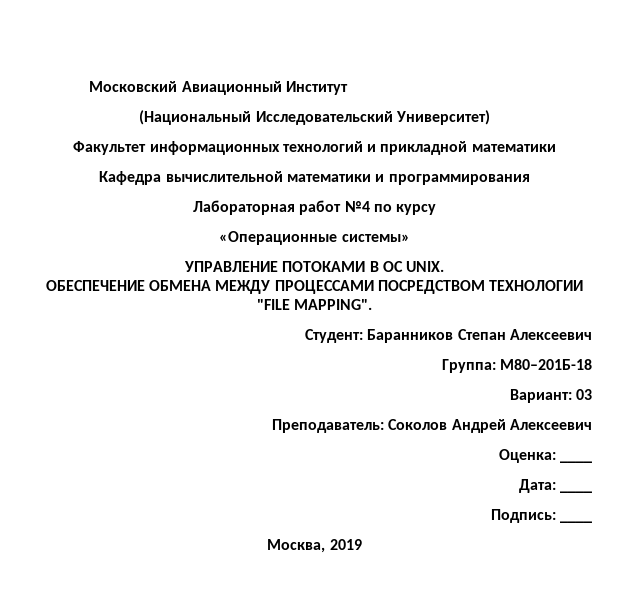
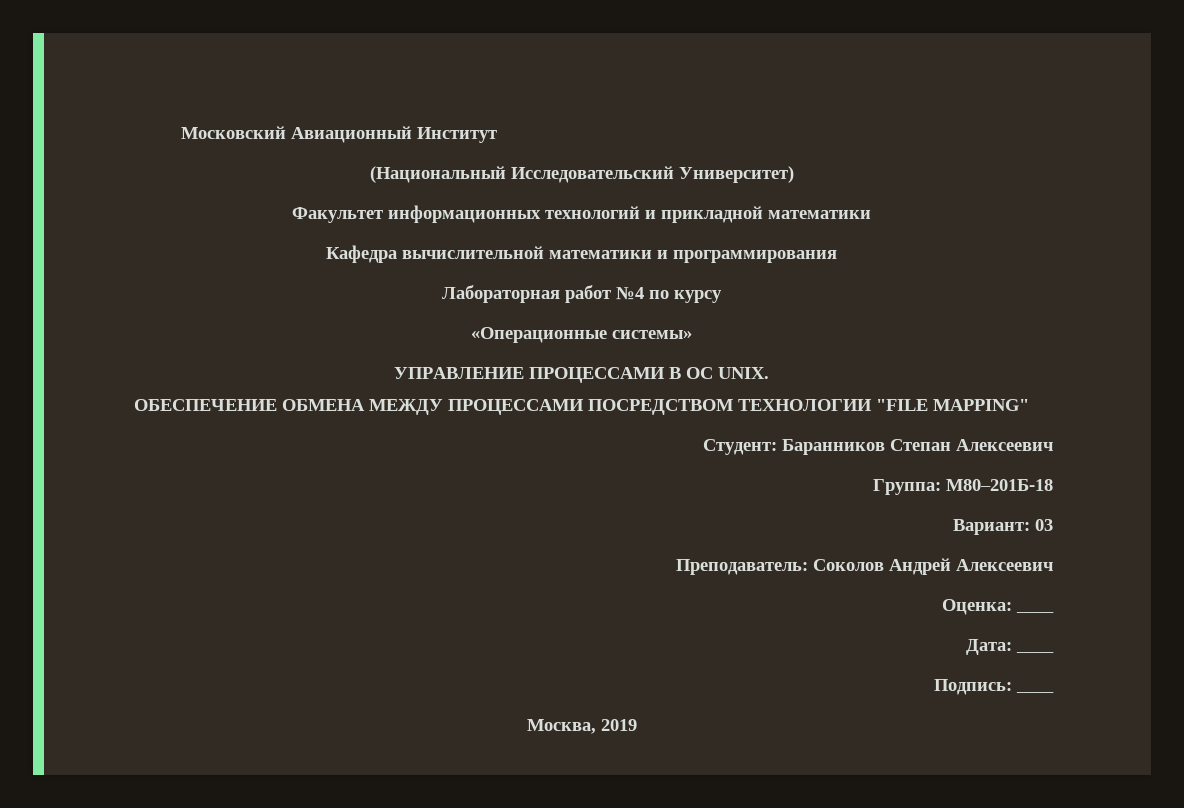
- УПРАВЛЕНИЕ ПОТОКАМИ В ОС UNIX.
+ УПРАВЛЕНИЕ ПРОЦЕССАМИ В ОС UNIX.
- ОБЕСПЕЧЕНИЕ ОБМЕНА МЕЖДУ ПРОЦЕССАМИ ПОСРЕДСТВОМ ТЕХНОЛОГИИ "FILE MAPPING".
+ ОБЕСПЕЧЕНИЕ ОБМЕНА МЕЖДУ ПРОЦЕССАМИ ПОСРЕДСТВОМ ТЕХНОЛОГИИ "FILE MAPPING"

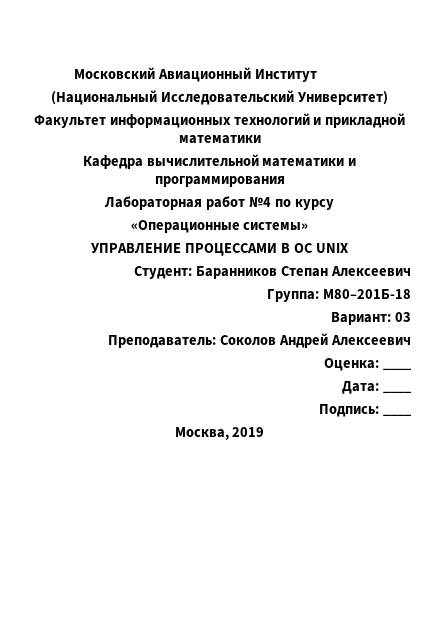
- УПРАВЛЕНИЕ ПРОЦЕССАМИ В ОС UNIX.
- ОБЕСПЕЧЕНИЕ ОБМЕНА МЕЖДУ ПРОЦЕССАМИ ПОСРЕДСТВОМ ТЕХНОЛОГИИ "FILE MAPPING"
+ УПРАВЛЕНИЕ ПРОЦЕССАМИ В ОС UNIX

